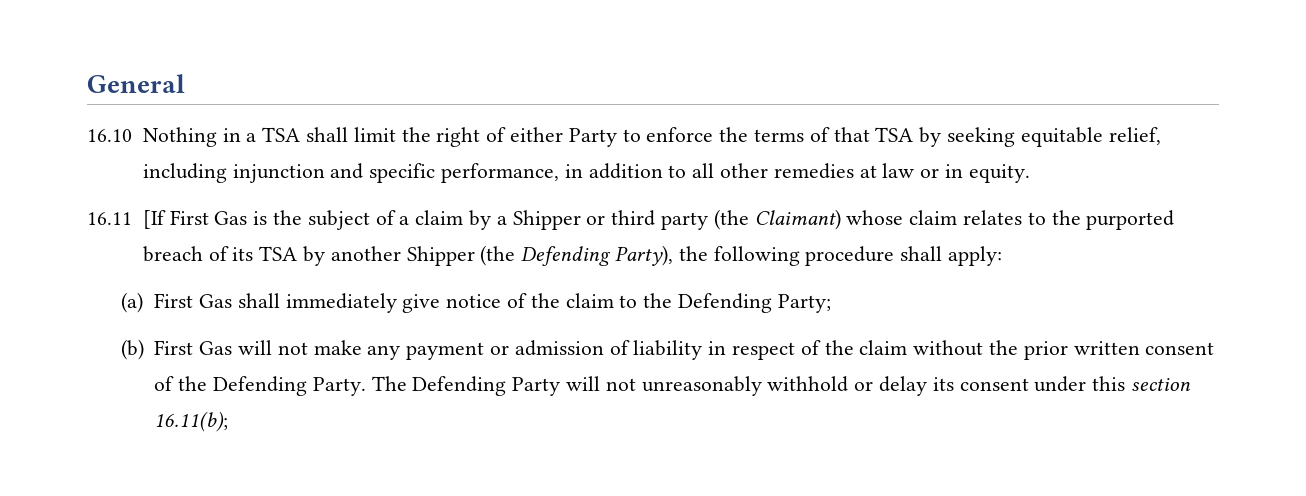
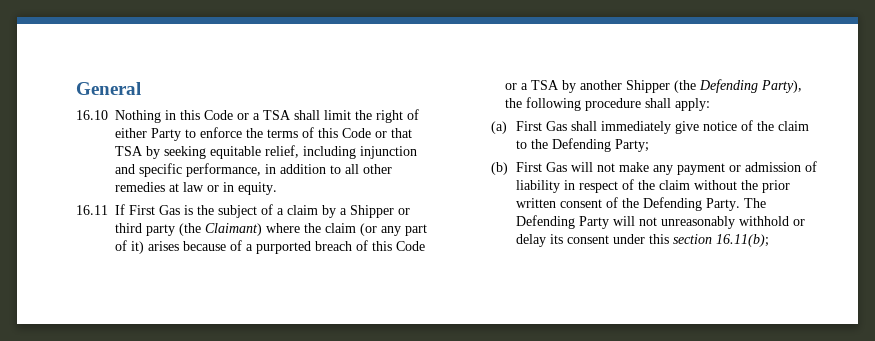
- 16.10 Nothing in a TSA shall limit the right of either Party to enforce the terms of that TSA by seeking equitable relief, including injunction and specific performance, in addition to all other remedies at law or in equity.
+ 16.10 Nothing in this Code or a TSA shall limit the right of either Party to enforce the terms of this Code or that TSA by seeking equitable relief, including injunction and specific performance, in addition to all other remedies at law or in equity.
- 16.11 [If First Gas is the subject of a claim by a Shipper or third party (the Claimant) whose claim relates to the purported breach of its TSA by another Shipper (the Defending Party), the following procedure shall apply:
+ 16.11 If First Gas is the subject of a claim by a Shipper or third party (the Claimant) where the claim (or any part of it) arises because of a purported breach of this Code or a TSA by another Shipper (the Defending Party), the following procedure shall apply:

